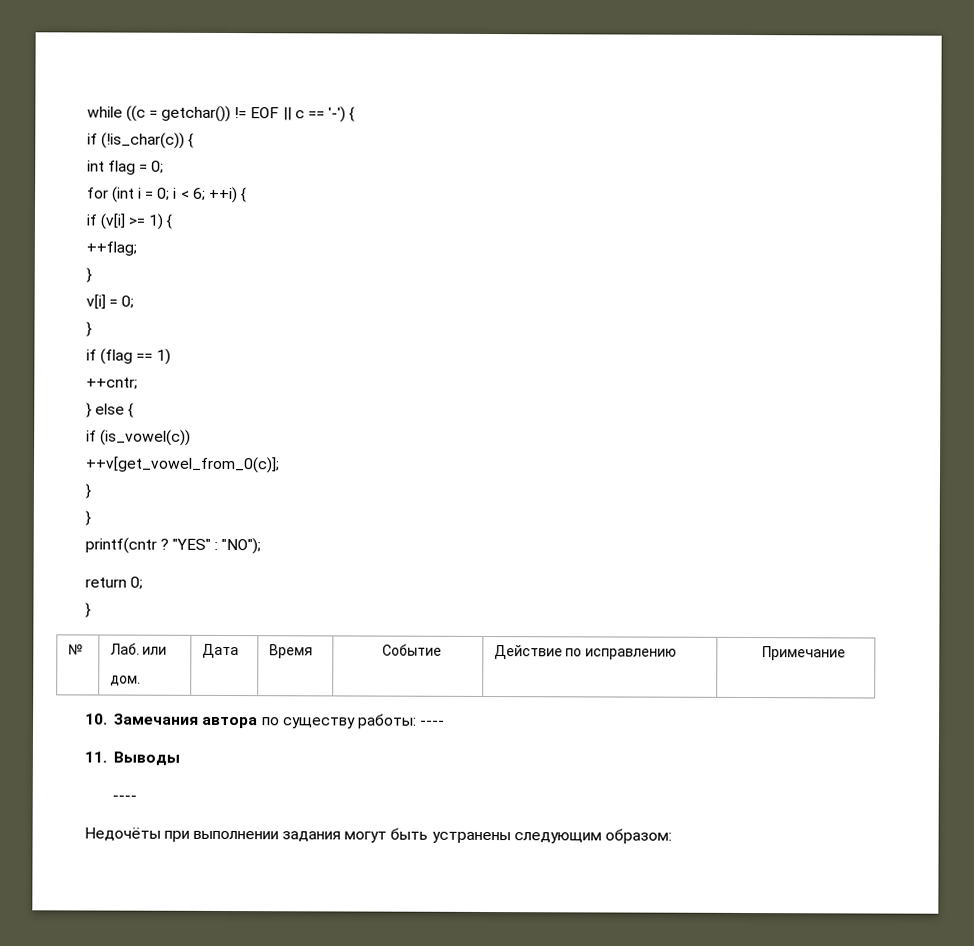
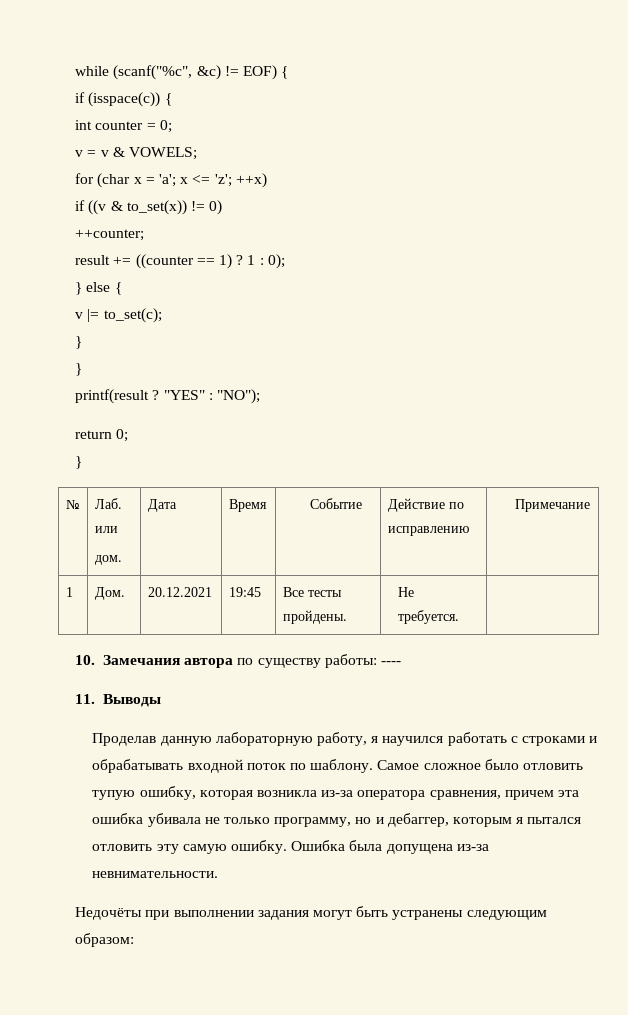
- while ((c = getchar()) != EOF || c == '-') {
- if (!is_char(c)) {
+ while (scanf("%c", &c) != EOF) {
+ if (isspace(c)) {
- int flag = 0;
- for (int i = 0; i < 6; ++i) {
- if (v[i] >= 1) {
- ++flag;
- }
- v[i] = 0;
- }
- if (flag == 1)
- ++cntr;
+ int counter = 0;
+ v = v & VOWELS;
+ for (char x = 'a'; x <= 'z'; ++x)
+ if ((v & to_set(x)) != 0)
+ ++counter;
+ result += ((counter == 1) ? 1 : 0);
- if (is_vowel(c))
- ++v[get_vowel_from_0(c)];
+ v |= to_set(c);
- printf(cntr ?
+ printf(result ?
+ 1 | Дом. | 20.12.2021 | 19:45 | Все тесты пройдены. | Не требуется. |
  11. Выводы
- ----
+ Проделав данную лабораторную работу, я научился работать с строками и обрабатывать входной поток по шаблону. Самое сложное было отловить тупую ошибку, которая возникла из-за оператора сравнения, причем эта ошибка убивала не только программу, но и дебаггер, которым я пытался отловить эту самую ошибку. Ошибка была допущена из-за невнимательности.

